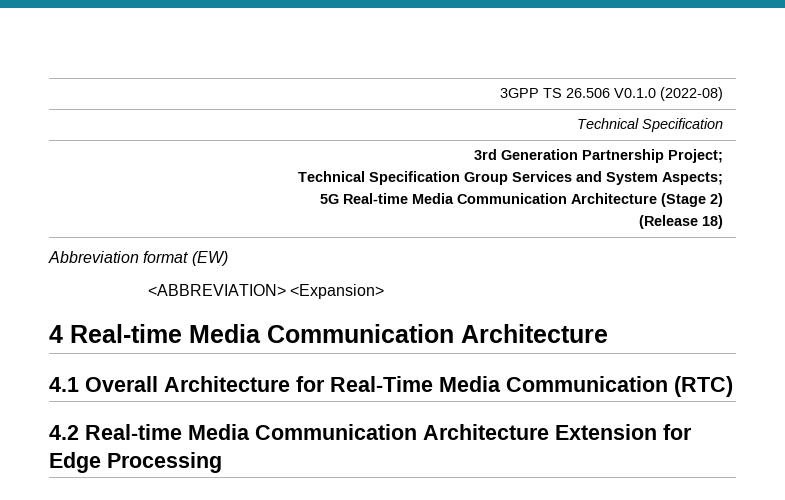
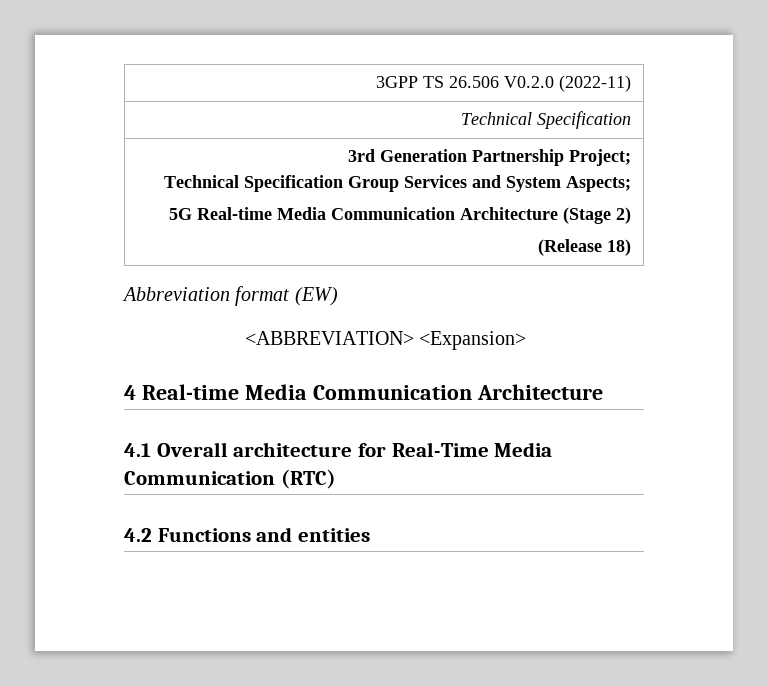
- 3GPP TS 26.506 V0.1.0 (2022-08)
+ 3GPP TS 26.506 V0.2.0 (2022-11)
- 4.1 Overall Architecture for Real-Time Media Communication (RTC)
+ 4.1 Overall architecture for Real-Time Media Communication (RTC)
- 4.2 Real-time Media Communication Architecture Extension for Edge Processing
+ 4.2 Functions and entities

